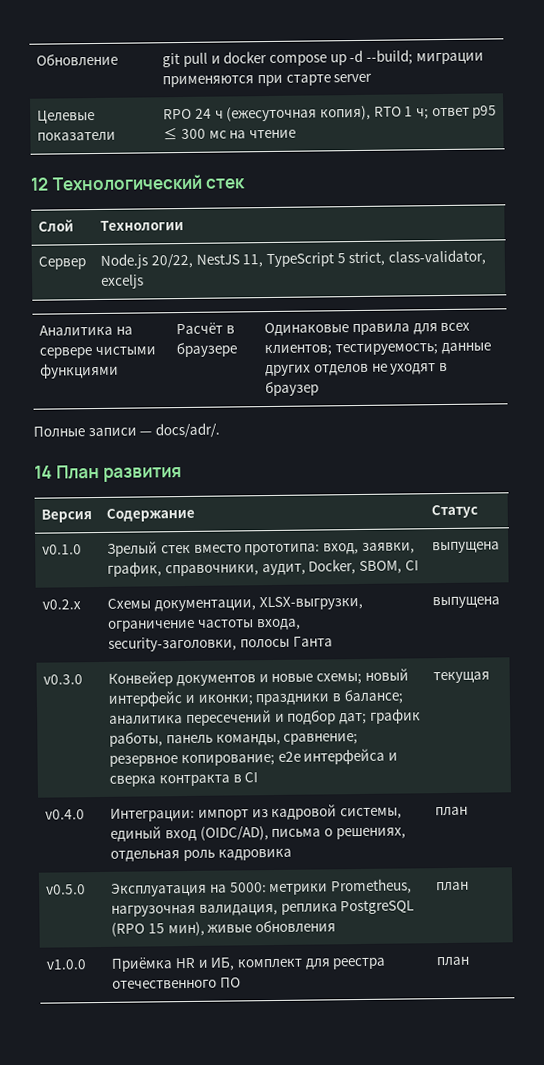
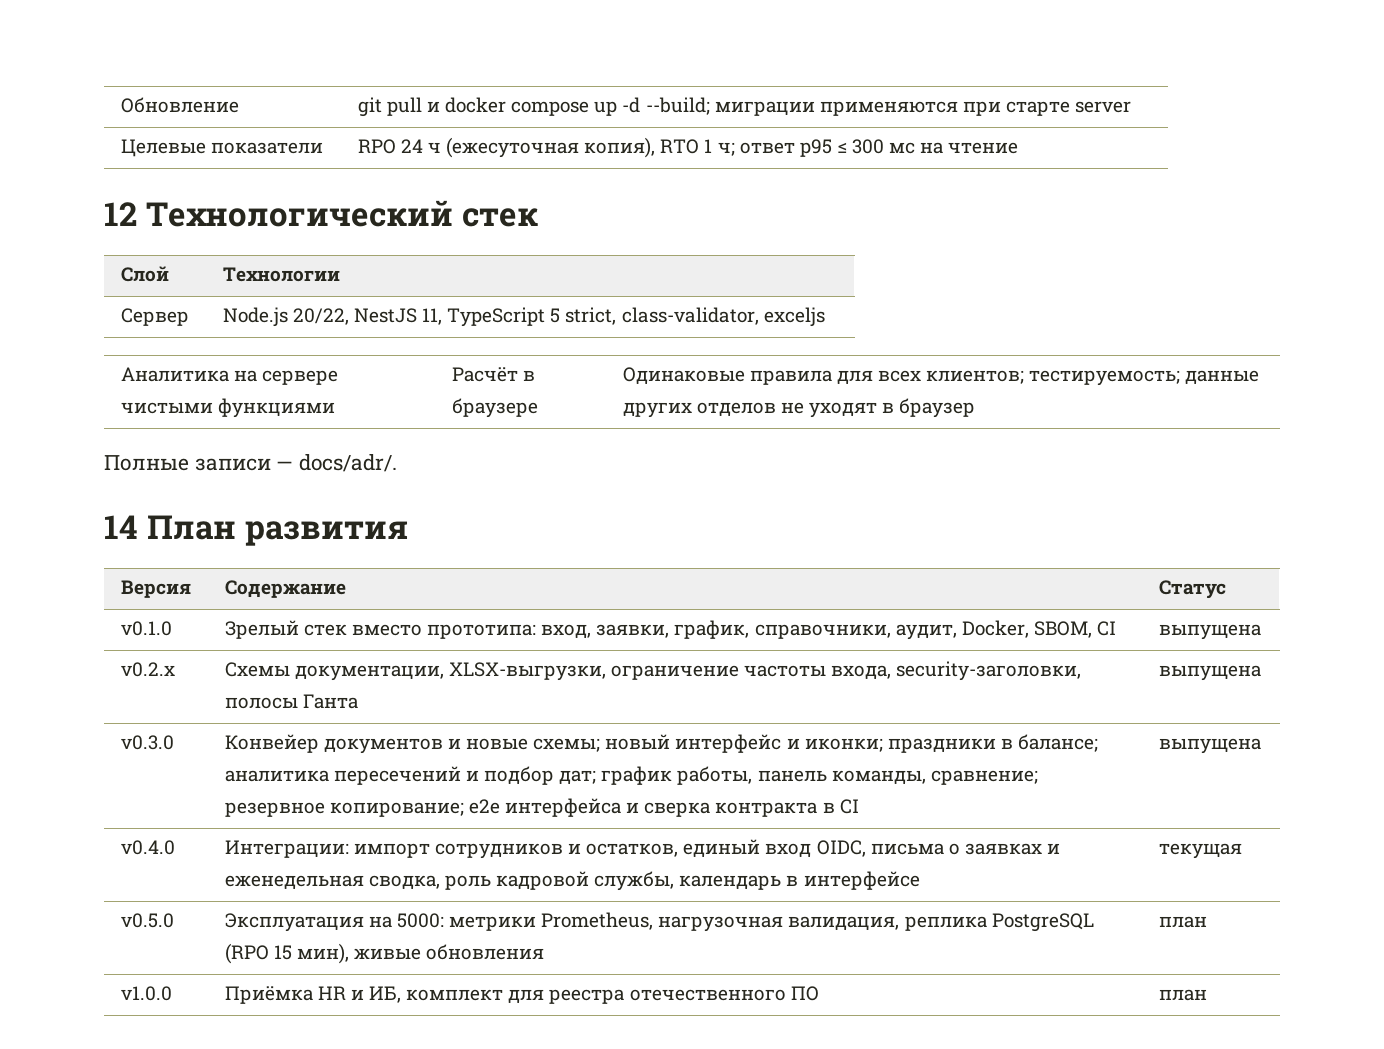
- v0.3.0 | Конвейер документов и новые схемы; новый интерфейс и иконки; праздники в балансе; аналитика пересечений и подбор дат; график работы, панель команды, сравнение; резервное копирование; e2e интерфейса и сверка контракта в CI | текущая
+ v0.3.0 | Конвейер документов и новые схемы; новый интерфейс и иконки; праздники в балансе; аналитика пересечений и подбор дат; график работы, панель команды, сравнение; резервное копирование; e2e интерфейса и сверка контракта в CI | выпущена
- v0.4.0 | Интеграции: импорт из кадровой системы, единый вход (OIDC/AD), письма о решениях, отдельная роль кадровика | план
+ v0.4.0 | Интеграции: импорт сотрудников и остатков, единый вход OIDC, письма о заявках и еженедельная сводка, роль кадровой службы, календарь в интерфейсе | текущая

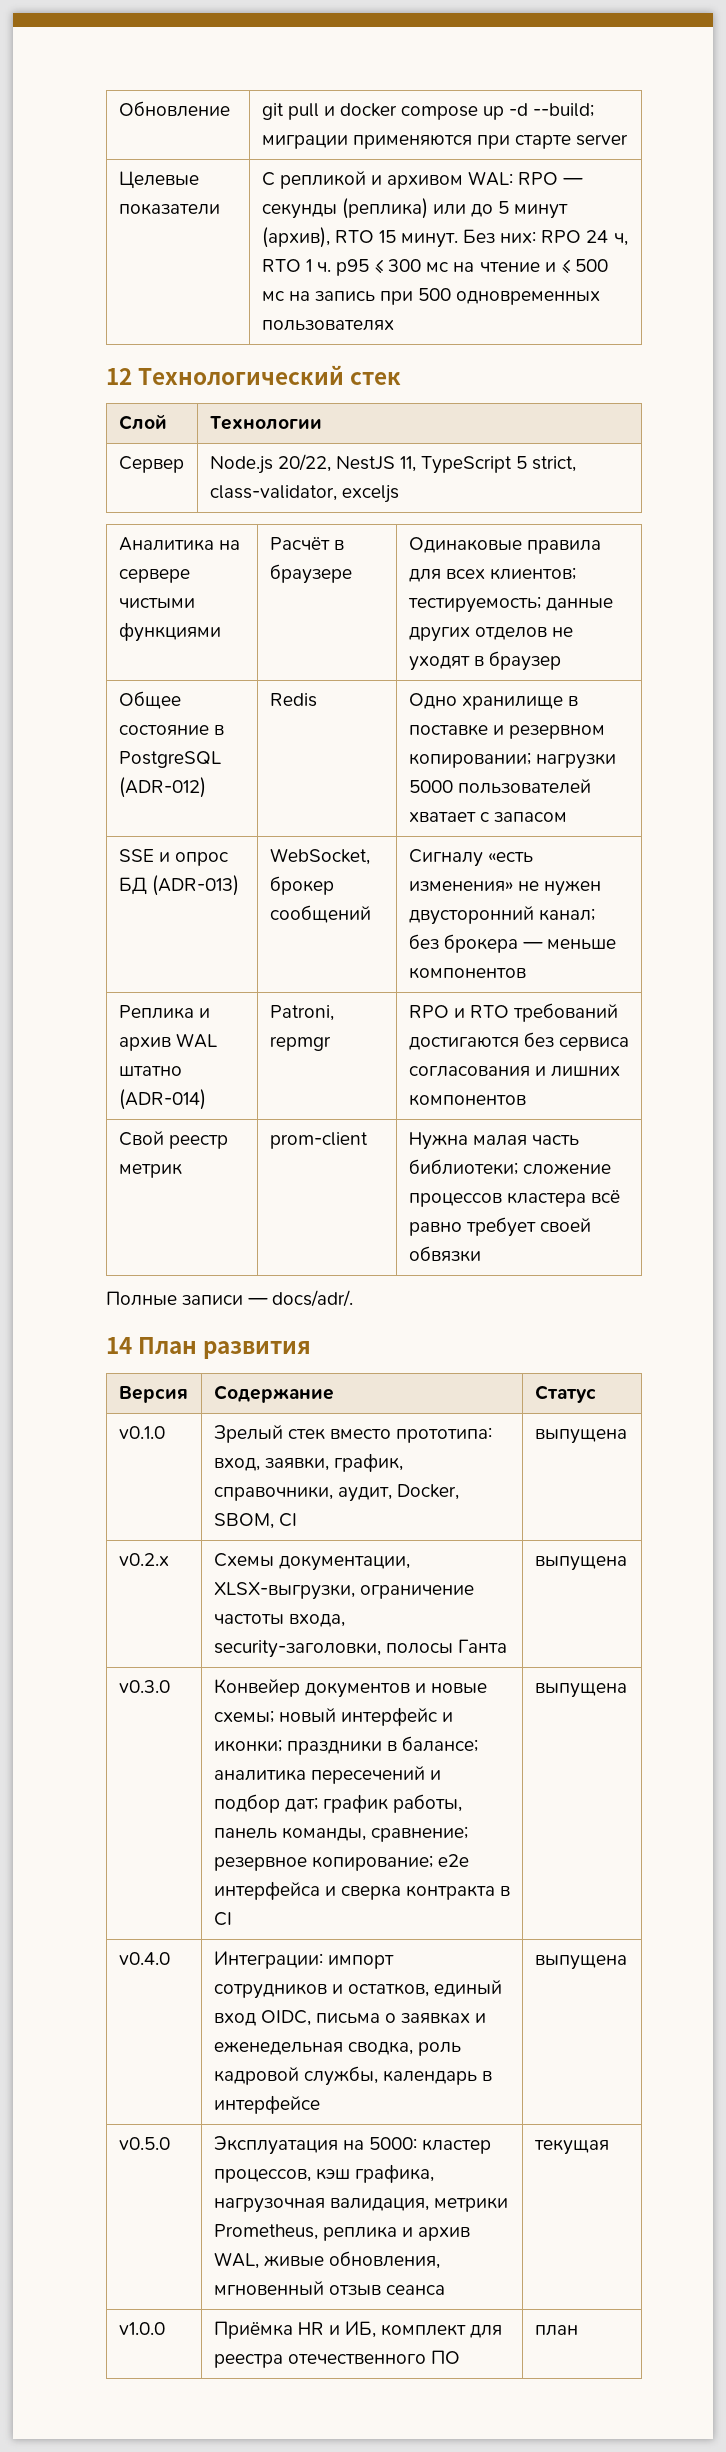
- RPO 24 ч (ежесуточная копия), RTO 1 ч; ответ p95 ≤ 300 мс на чтение
+ С репликой и архивом WAL: RPO — секунды (реплика) или до 5 минут (архив), RTO 15 минут. Без них: RPO 24 ч, RTO 1 ч. p95 ≤ 300 мс на чтение и ≤ 500 мс на запись при 500 одновременных пользователях
+ Общее состояние в PostgreSQL (ADR-012) | Redis | Одно хранилище в поставке и резервном копировании; нагрузки 5000 пользователей хватает с запасом
+ SSE и опрос БД (ADR-013) | WebSocket, брокер сообщений | Сигналу «есть изменения» не нужен двусторонний канал; без брокера — меньше компонентов
+ Реплика и архив WAL штатно (ADR-014) | Patroni, repmgr | RPO и RTO требований достигаются без сервиса согласования и лишних компонентов
+ Свой реестр метрик | prom-client | Нужна малая часть библиотеки; сложение процессов кластера всё равно требует своей обвязки
- v0.4.0 | Интеграции: импорт сотрудников и остатков, единый вход OIDC, письма о заявках и еженедельная сводка, роль кадровой службы, календарь в интерфейсе | текущая
+ v0.4.0 | Интеграции: импорт сотрудников и остатков, единый вход OIDC, письма о заявках и еженедельная сводка, роль кадровой службы, календарь в интерфейсе | выпущена
- v0.5.0 | Эксплуатация на 5000: метрики Prometheus, нагрузочная валидация, реплика PostgreSQL (RPO 15 мин), живые обновления | план
+ v0.5.0 | Эксплуатация на 5000: кластер процессов, кэш графика, нагрузочная валидация, метрики Prometheus, реплика и архив WAL, живые обновления, мгновенный отзыв сеанса | текущая

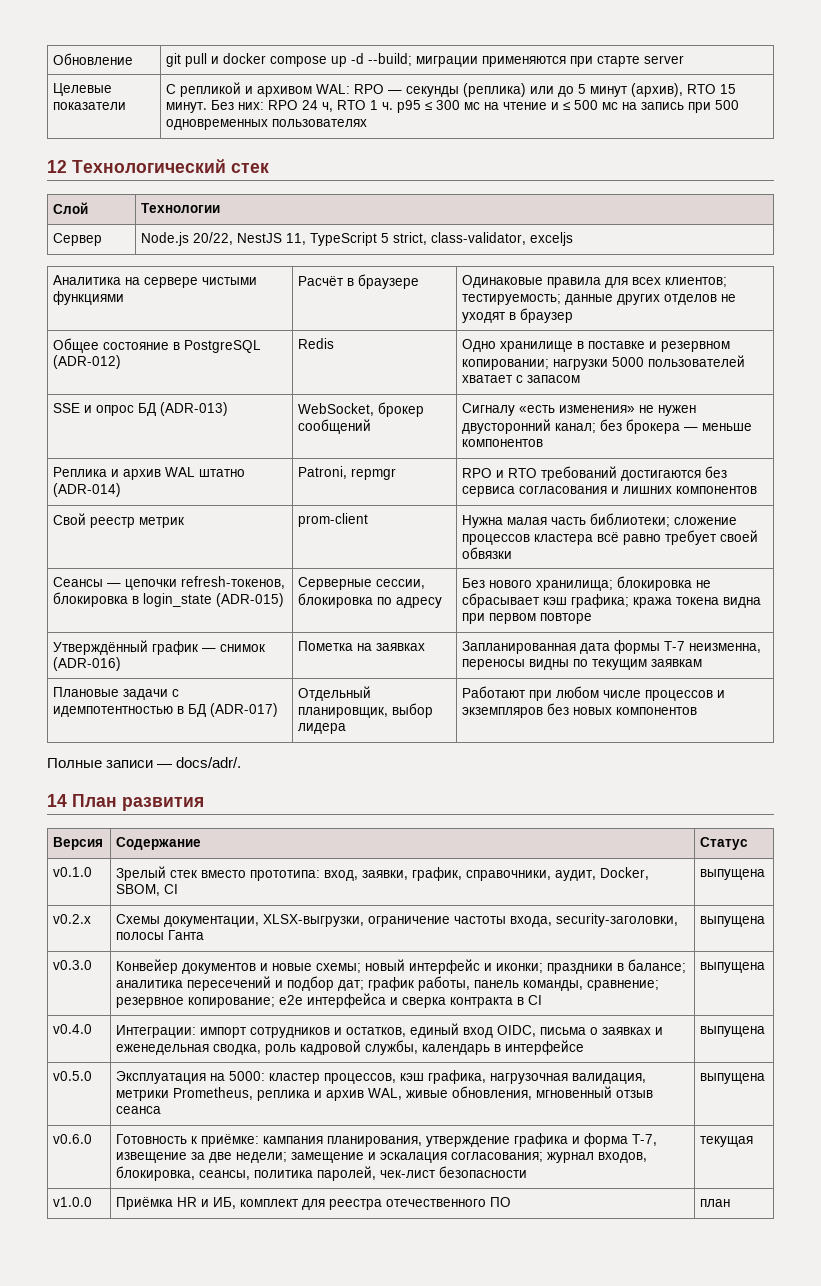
+ Сеансы — цепочки refresh-токенов, блокировка в login_state (ADR-015) | Серверные сессии, блокировка по адресу | Без нового хранилища; блокировка не сбрасывает кэш графика; кража токена видна при первом повторе
+ Утверждённый график — снимок (ADR-016) | Пометка на заявках | Запланированная дата формы Т-7 неизменна, переносы видны по текущим заявкам
+ Плановые задачи с идемпотентностью в БД (ADR-017) | Отдельный планировщик, выбор лидера | Работают при любом числе процессов и экземпляров без новых компонентов
- v0.5.0 | Эксплуатация на 5000: кластер процессов, кэш графика, нагрузочная валидация, метрики Prometheus, реплика и архив WAL, живые обновления, мгновенный отзыв сеанса | текущая
+ v0.5.0 | Эксплуатация на 5000: кластер процессов, кэш графика, нагрузочная валидация, метрики Prometheus, реплика и архив WAL, живые обновления, мгновенный отзыв сеанса | выпущена
+ v0.6.0 | Готовность к приёмке: кампания планирования, утверждение графика и форма Т-7, извещение за две недели; замещение и эскалация согласования; журнал входов, блокировка, сеансы, политика паролей, чек-лист безопасности | текущая

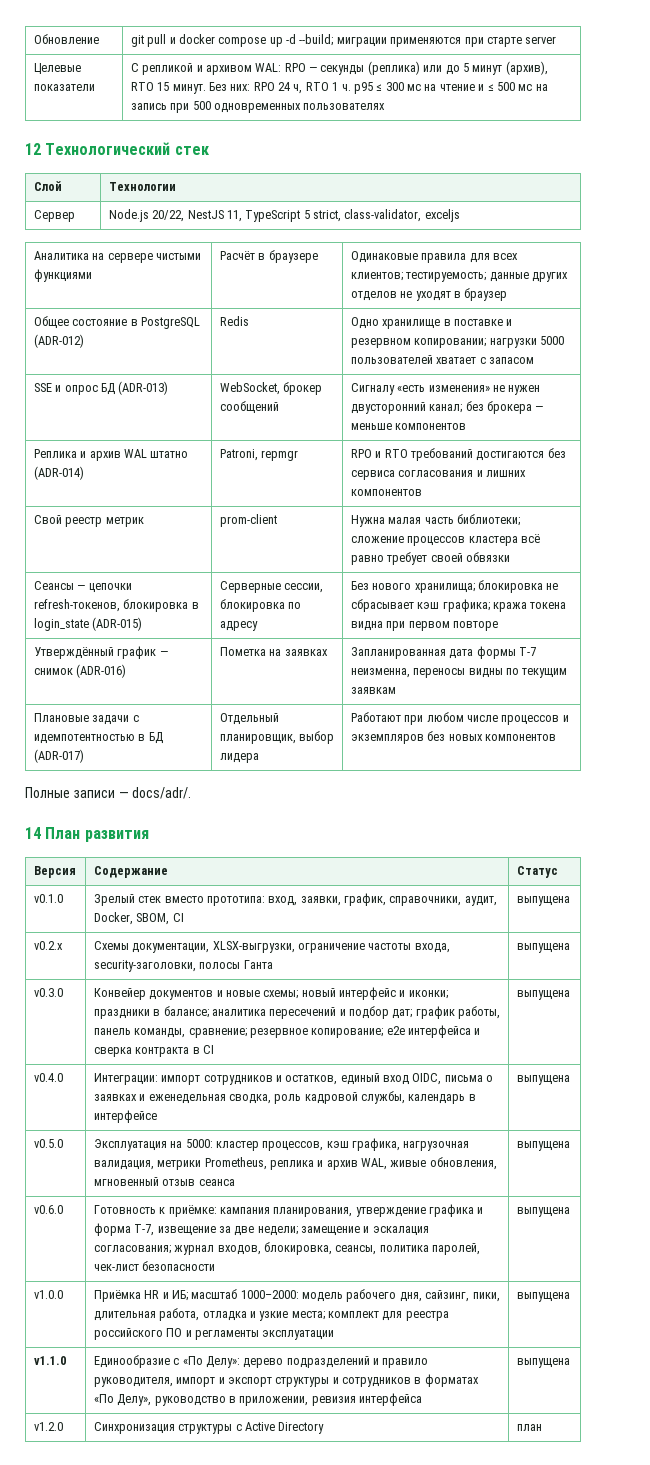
- v0.6.0 | Готовность к приёмке: кампания планирования, утверждение графика и форма Т-7, извещение за две недели; замещение и эскалация согласования; журнал входов, блокировка, сеансы, политика паролей, чек-лист безопасности | текущая
+ v0.6.0 | Готовность к приёмке: кампания планирования, утверждение графика и форма Т-7, извещение за две недели; замещение и эскалация согласования; журнал входов, блокировка, сеансы, политика паролей, чек-лист безопасности | выпущена
- v1.0.0 | Приёмка HR и ИБ, комплект для реестра отечественного ПО | план
+ v1.0.0 | Приёмка HR и ИБ; масштаб 1000–2000: модель рабочего дня, сайзинг, пики, длительная работа, отладка и узкие места; комплект для реестра российского ПО и регламенты эксплуатации | выпущена
+ v1.1.0 | Единообразие с «По Делу»: дерево подразделений и правило руководителя, импорт и экспорт структуры и сотрудников в форматах «По Делу», руководство в приложении, ревизия интерфейса | выпущена
+ v1.2.0 | Синхронизация структуры с Active Directory | план

